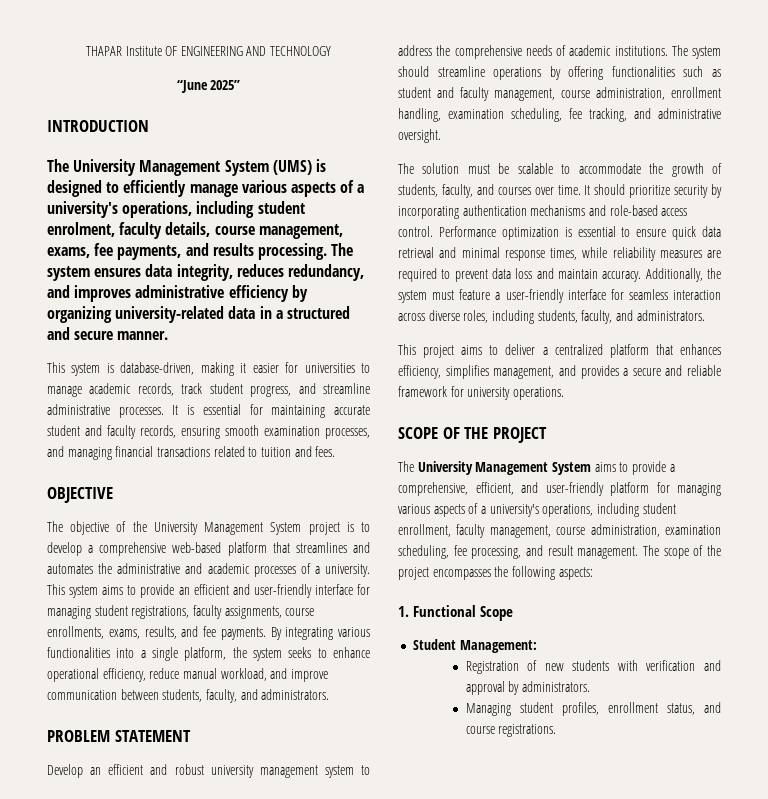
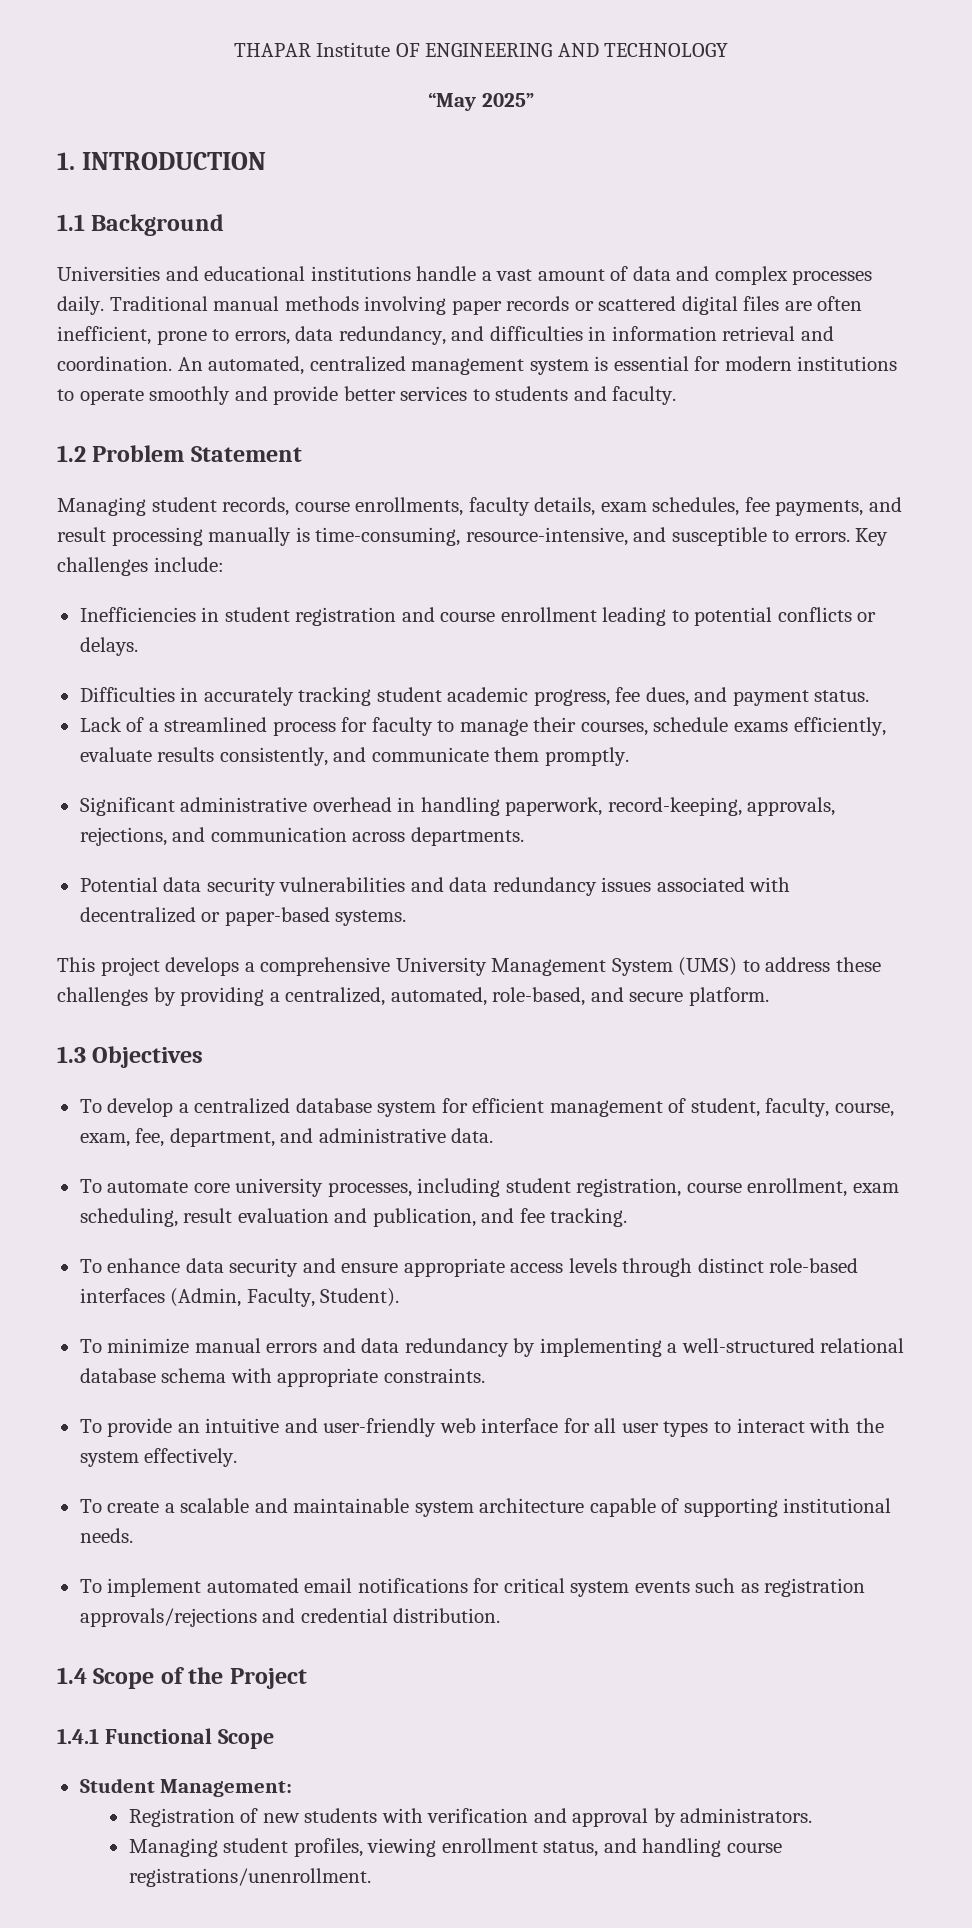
- “June 2025”
+ “May 2025”
- INTRODUCTION
+ 1. INTRODUCTION
- The University Management System (UMS) is designed to efficiently manage various aspects of a university's operations, including student enrolment, faculty details, course management, exams, fee payments, and results processing. The system ensures data integrity, reduces redundancy, and improves administrative efficiency by organizing university-related data in a structured and secure manner.
- This system is database-driven, making it easier for universities to manage academic records, track student progress, and streamline administrative processes. It is essential for maintaining accurate student and faculty records, ensuring smooth examination processes, and managing financial transactions related to tuition and fees.
- OBJECTIVE
- The objective of the University Management System project is to develop a comprehensive web-based platform that streamlines and automates the administrative and academic processes of a university. This system aims to provide an efficient and user-friendly interface for managing student registrations, faculty assignments, course enrollments, exams, results, and fee payments. By integrating various functionalities into a single platform, the system seeks to enhance operational efficiency, reduce manual workload, and improve communication between students, faculty, and administrators.
- PROBLEM STATEMENT
- Develop an efficient and robust university management system to address the comprehensive needs of academic institutions. The system should streamline operations by offering functionalities such as student and faculty management, course administration, enrollment handling, examination scheduling, fee tracking, and administrative oversight.
- The solution must be scalable to accommodate the growth of students, faculty, and courses over time. It should prioritize security by incorporating authentication mechanisms and role-based access control. Performance optimization is essential to ensure quick data retrieval and minimal response times, while reliability measures are required to prevent data loss and maintain accuracy. Additionally, the system must feature a user-friendly interface for seamless interaction across diverse roles, including students, faculty, and administrators.
- This project aims to deliver a centralized platform that enhances efficiency, simplifies management, and provides a secure and reliable framework for university operations.
- SCOPE OF THE PROJECT
- The University Management System aims to provide a comprehensive, efficient, and user-friendly platform for managing various aspects of a university's operations, including student enrollment, faculty management, course administration, examination scheduling, fee processing, and result management. The scope of the project encompasses the following aspects:
- 1. Functional Scope
+ 1.1 Background
+ Universities and educational institutions handle a vast amount of data and complex processes daily. Traditional manual methods involving paper records or scattered digital files are often inefficient, prone to errors, data redundancy, and difficulties in information retrieval and coordination. An automated, centralized management system is essential for modern institutions to operate smoothly and provide better services to students and faculty.
+ 1.2 Problem Statement
+ Managing student records, course enrollments, faculty details, exam schedules, fee payments, and result processing manually is time-consuming, resource-intensive, and susceptible to errors. Key challenges include:
+ Inefficiencies in student registration and course enrollment leading to potential conflicts or delays.
+ Difficulties in accurately tracking student academic progress, fee dues, and payment status.
+ Lack of a streamlined process for faculty to manage their courses, schedule exams efficiently, evaluate results consistently, and communicate them promptly.
+ Significant administrative overhead in handling paperwork, record-keeping, approvals, rejections, and communication across departments.
+ Potential data security vulnerabilities and data redundancy issues associated with decentralized or paper-based systems.
+ This project develops a comprehensive University Management System (UMS) to address these challenges by providing a centralized, automated, role-based, and secure platform.
+ 1.3 Objectives
+ To develop a centralized database system for efficient management of student, faculty, course, exam, fee, department, and administrative data.
+ To automate core university processes, including student registration, course enrollment, exam scheduling, result evaluation and publication, and fee tracking.
+ To enhance data security and ensure appropriate access levels through distinct role-based interfaces (Admin, Faculty, Student).
+ To minimize manual errors and data redundancy by implementing a well-structured relational database schema with appropriate constraints.
+ To provide an intuitive and user-friendly web interface for all user types to interact with the system effectively.
+ To create a scalable and maintainable system architecture capable of supporting institutional needs.
+ To implement automated email notifications for critical system events such as registration approvals/rejections and credential distribution.
+ 1.4 Scope of the Project
+ 1.4.1 Functional Scope
- Managing student profiles, enrollment status, and course registrations.
+ Managing student profiles, viewing enrollment status, and handling course registrations/unenrollment.

